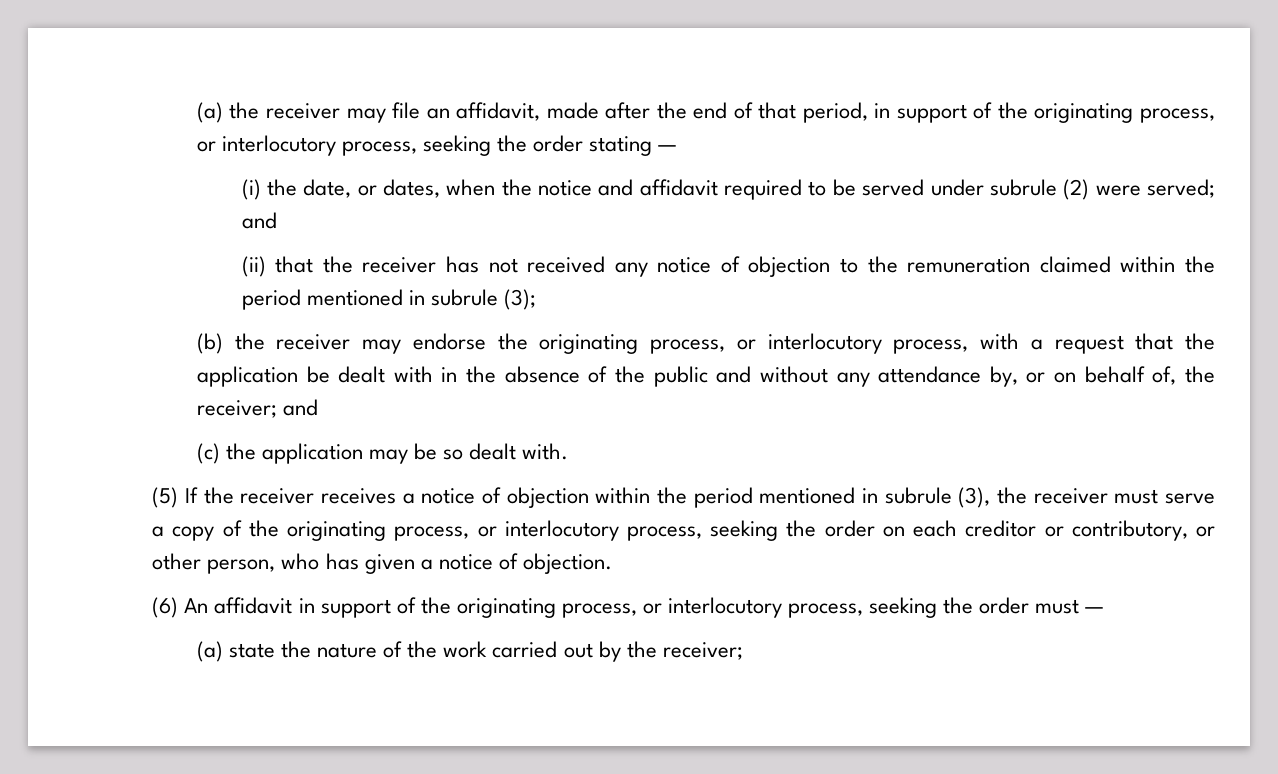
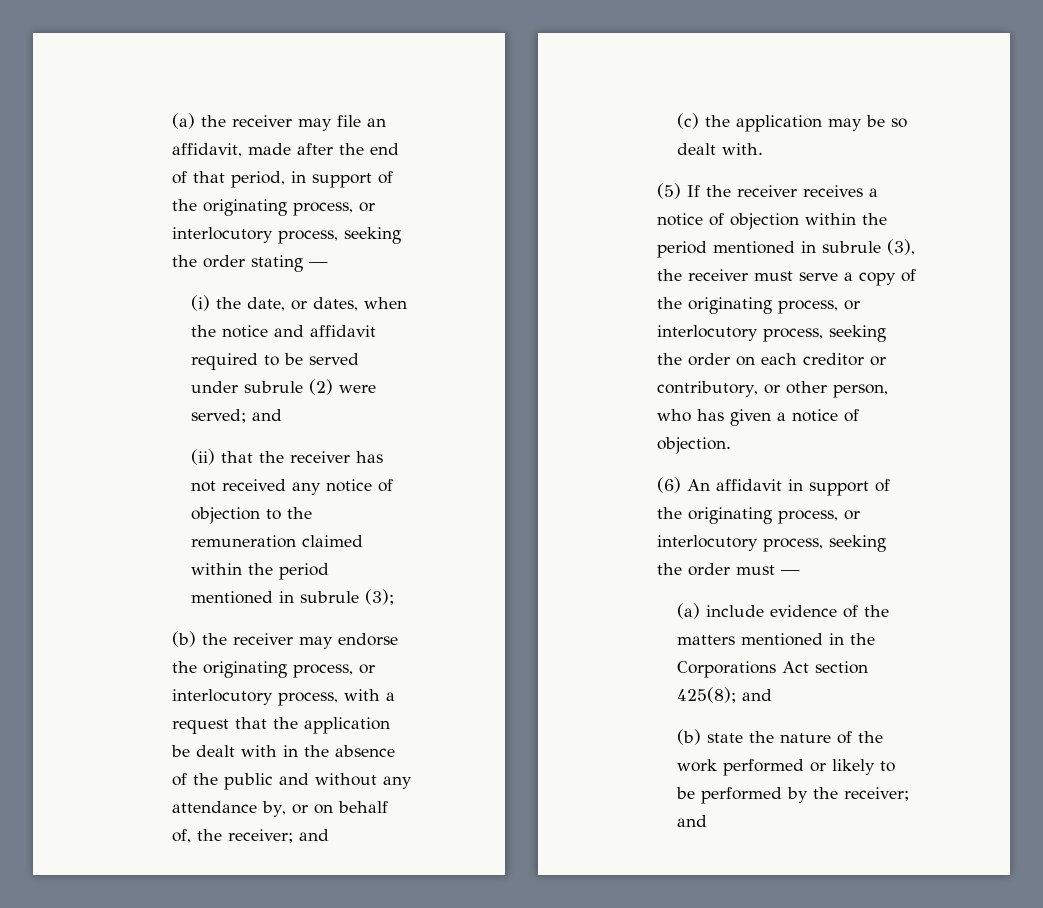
- (a) state the nature of the work carried out by the receiver;
+ (a) include evidence of the matters mentioned in the Corporations Act section 425(8); and
+ (b) state the nature of the work performed or likely to be performed by the receiver; and

